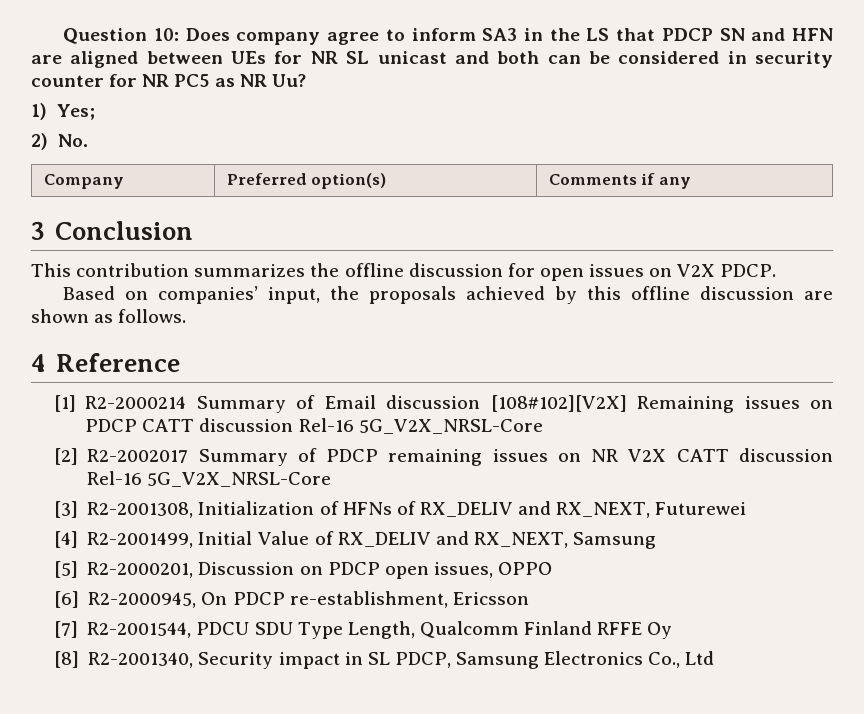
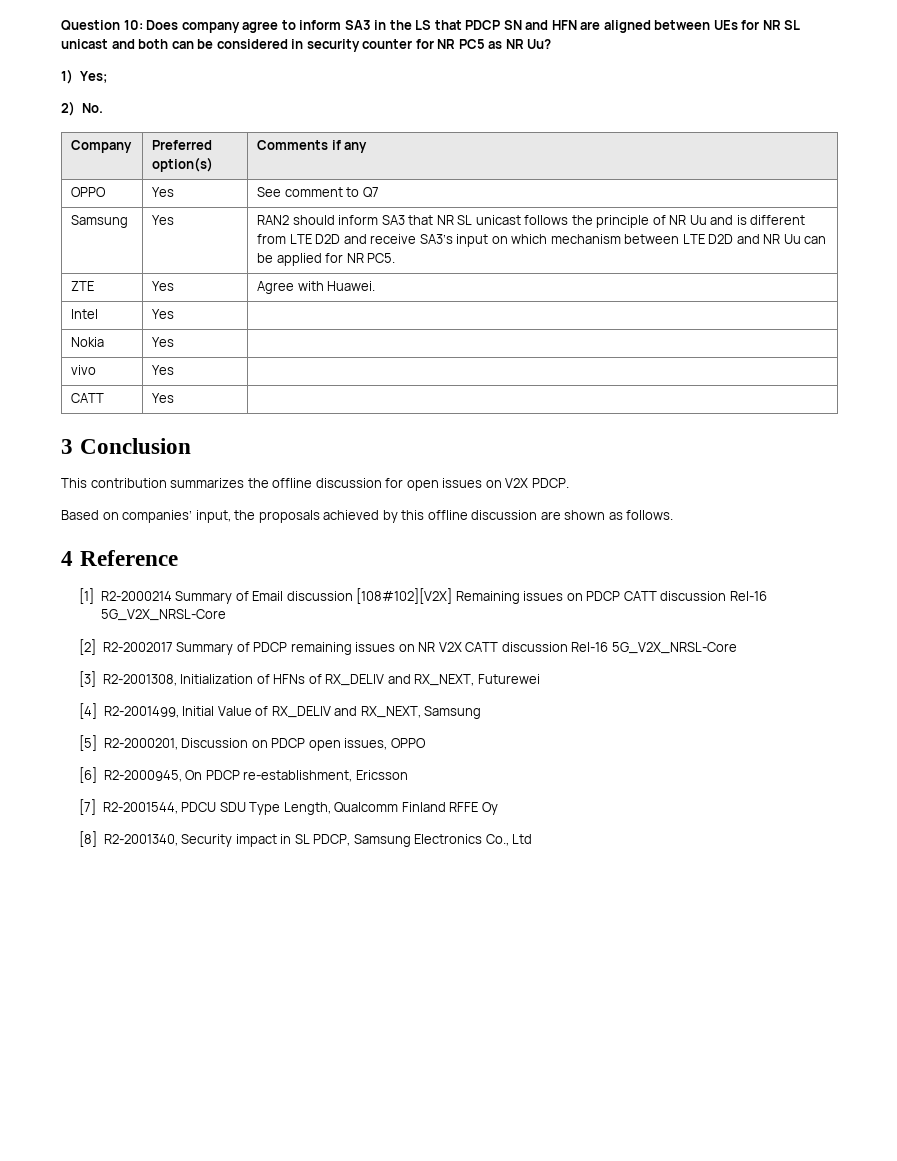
+ OPPO | Yes | See comment to Q7
+ Samsung | Yes | RAN2 should inform SA3 that NR SL unicast follows the principle of NR Uu and is different from LTE D2D and receive SA3’s input on which mechanism between LTE D2D and NR Uu can be applied for NR PC5.
+ ZTE | Yes | Agree with Huawei.
+ Intel | Yes |
+ Nokia | Yes |
+ vivo | Yes |
+ CATT | Yes |

